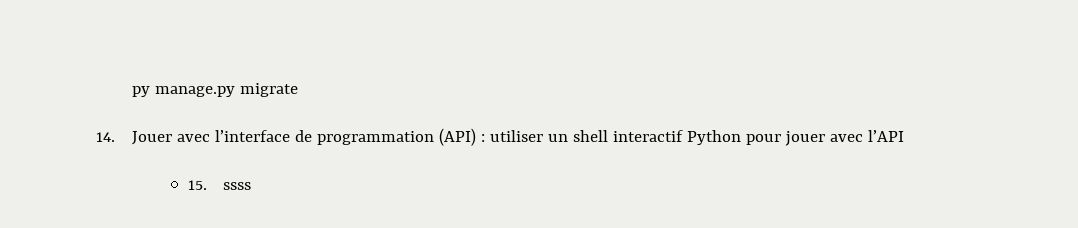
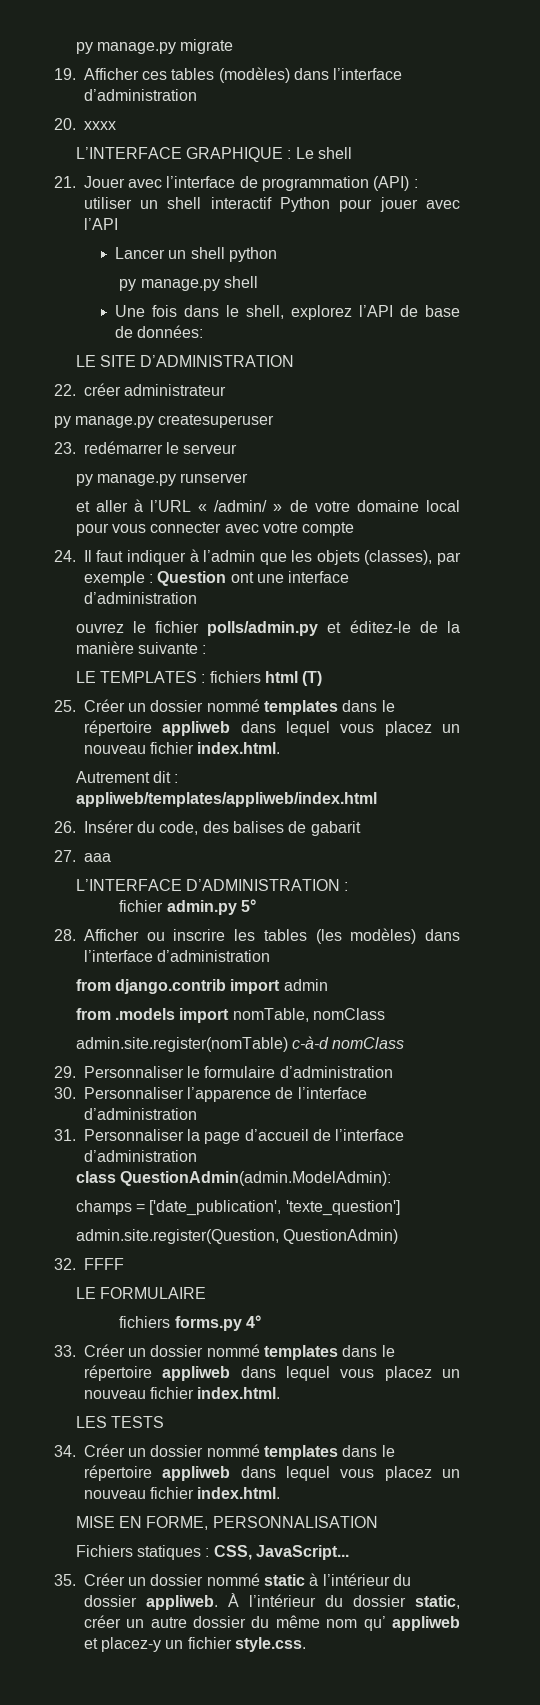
- 14. Jouer avec l’interface de programmation (API) : utiliser un shell interactif Python pour jouer avec l’API
+ 19. Afficher ces tables (modèles) dans l’interface d’administration
+ 20. xxxx
+ L’INTERFACE GRAPHIQUE : Le shell
+ 21. Jouer avec l’interface de programmation (API) : utiliser un shell interactif Python pour jouer avec l’API
- 15. ssss
+ Lancer un shell python
+ py manage.py shell
+ Une fois dans le shell, explorez l’API de base de données:
+ LE SITE D’ADMINISTRATION
+ 22. créer administrateur
+ py manage.py createsuperuser
+ 23. redémarrer le serveur
+ py manage.py runserver
+ et aller à l’URL « /admin/ » de votre domaine local pour vous connecter avec votre compte
+ 24. Il faut indiquer à l’admin que les objets (classes), par exemple : Question ont une interface d’administration
+ ouvrez le fichier polls/admin.py et éditez-le de la manière suivante :
+ LE TEMPLATES : fichiers html (T)
+ 25. Créer un dossier nommé templates dans le répertoire appliweb dans lequel vous placez un nouveau fichier index.html.
+ Autrement dit : appliweb/templates/appliweb/index.html
+ 26. Insérer du code, des balises de gabarit
+ 27. aaa
+ L’INTERFACE D’ADMINISTRATION :
+ fichier admin.py 5°
+ 28. Afficher ou inscrire les tables (les modèles) dans l’interface d’administration
+ from django.contrib import admin
+ from .models import nomTable, nomClass
+ admin.site.register(nomTable) c-à-d nomClass
+ 29. Personnaliser le formulaire d’administration
+ 30. Personnaliser l’apparence de l’interface d’administration
+ 31. Personnaliser la page d’accueil de l’interface d’administration
+ class QuestionAdmin(admin.ModelAdmin):
+ champs = ['date_publication', 'texte_question']
+ admin.site.register(Question, QuestionAdmin)
+ 32. FFFF
+ LE FORMULAIRE
+ fichiers forms.py 4°
+ 33. Créer un dossier nommé templates dans le répertoire appliweb dans lequel vous placez un nouveau fichier index.html.
+ LES TESTS
+ 34. Créer un dossier nommé templates dans le répertoire appliweb dans lequel vous placez un nouveau fichier index.html.
+ MISE EN FORME, PERSONNALISATION
+ Fichiers statiques : CSS, JavaScript...
+ 35. Créer un dossier nommé static à l’intérieur du dossier appliweb. À l’intérieur du dossier static, créer un autre dossier du même nom qu’ appliweb et placez-y un fichier style.css.

